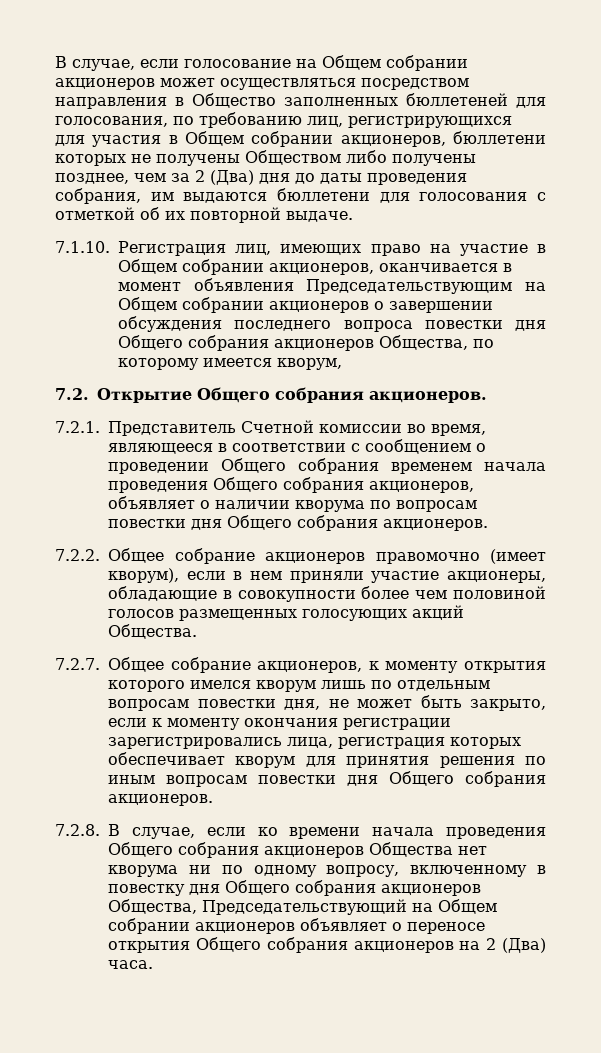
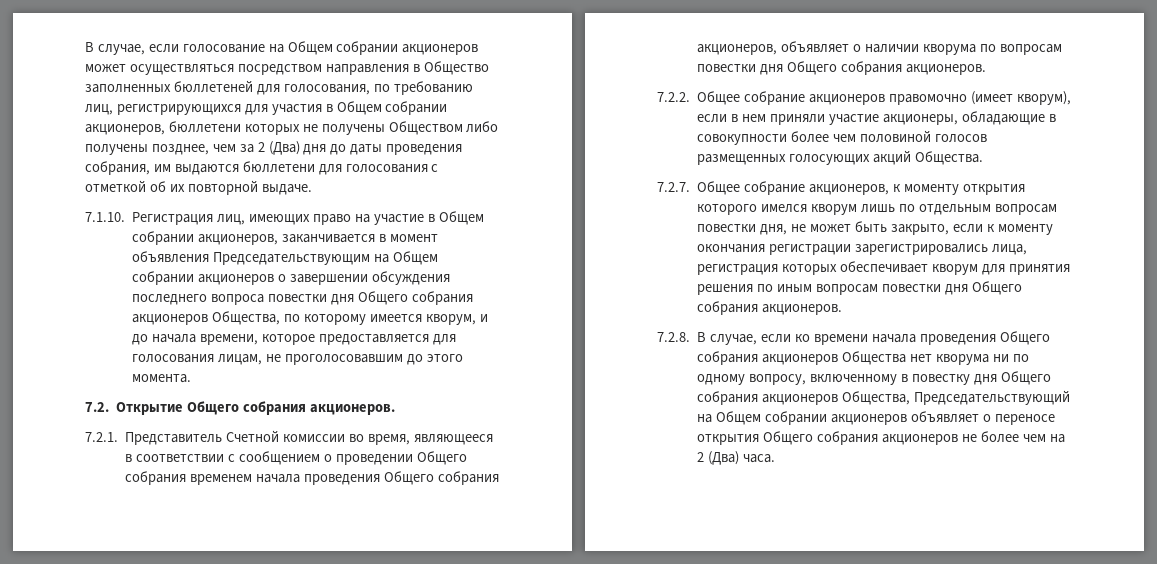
- 7.1.10. Регистрация лиц, имеющих право на участие в Общем собрании акционеров, оканчивается в момент объявления Председательствующим на Общем собрании акционеров о завершении обсуждения последнего вопроса повестки дня Общего собрания акционеров Общества, по которому имеется кворум,
+ 7.1.10. Регистрация лиц, имеющих право на участие в Общем собрании акционеров, заканчивается в момент объявления Председательствующим на Общем собрании акционеров о завершении обсуждения последнего вопроса повестки дня Общего собрания акционеров Общества, по которому имеется кворум, и до начала времени, которое предоставляется для голосования лицам, не проголосовавшим до этого момента.
- 7.2.8. В случае, если ко времени начала проведения Общего собрания акционеров Общества нет кворума ни по одному вопросу, включенному в повестку дня Общего собрания акционеров Общества, Председательствующий на Общем собрании акционеров объявляет о переносе открытия Общего собрания акционеров на 2 (Два) часа.
+ 7.2.8. В случае, если ко времени начала проведения Общего собрания акционеров Общества нет кворума ни по одному вопросу, включенному в повестку дня Общего собрания акционеров Общества, Председательствующий на Общем собрании акционеров объявляет о переносе открытия Общего собрания акционеров не более чем на 2 (Два) часа.

